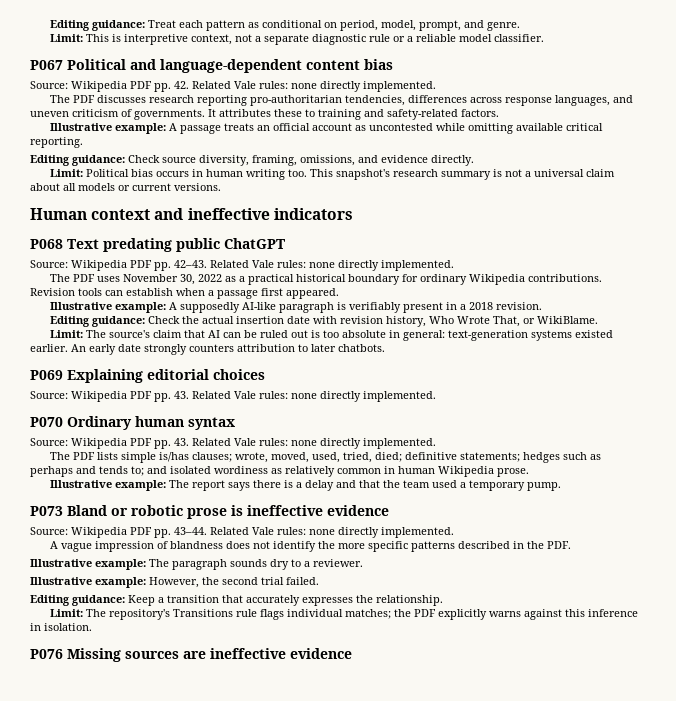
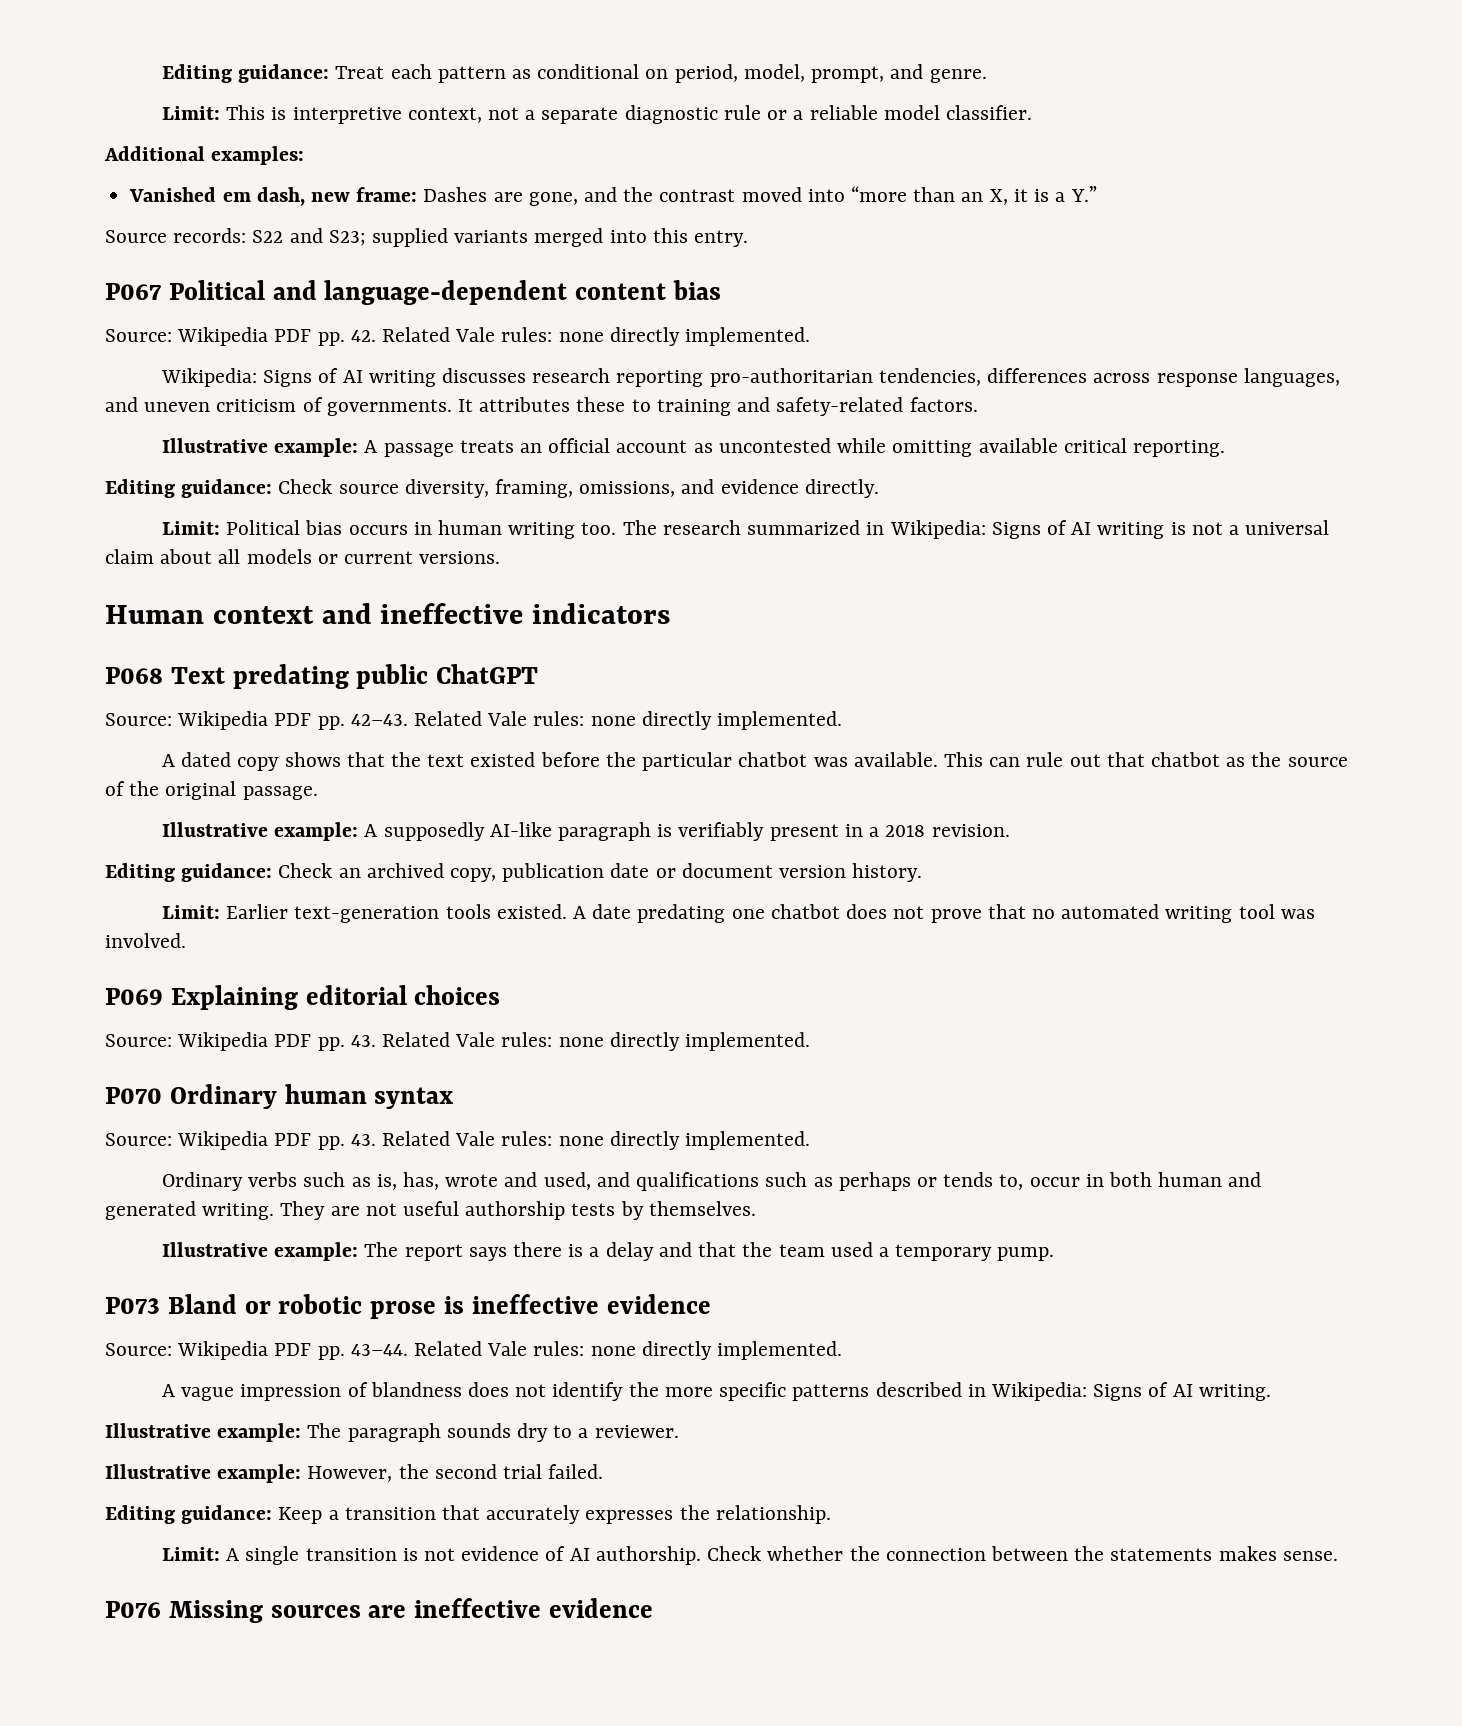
+ Additional examples:
+ Vanished em dash, new frame: Dashes are gone, and the contrast moved into “more than an X, it is a Y.”
+ Source records: S22 and S23; supplied variants merged into this entry.
- The PDF discusses research reporting pro-authoritarian tendencies, differences across response languages, and uneven criticism of governments.
+ Wikipedia: Signs of AI writing discusses research reporting pro-authoritarian tendencies, differences across response languages, and uneven criticism of governments.
- This snapshot's research summary is not a universal claim about all models or current versions.
+ The research summarized in Wikipedia: Signs of AI writing is not a universal claim about all models or current versions.
- The PDF uses November 30, 2022 as a practical historical boundary for ordinary Wikipedia contributions. Revision tools can establish when a passage first appeared.
+ A dated copy shows that the text existed before the particular chatbot was available. This can rule out that chatbot as the source of the original passage.
- Editing guidance: Check the actual insertion date with revision history, Who Wrote That, or WikiBlame.
- Limit: The source's claim that AI can be ruled out is too absolute in general: text-generation systems existed earlier. An early date strongly counters attribution to later chatbots.
+ Editing guidance: Check an archived copy, publication date or document version history.
+ Limit: Earlier text-generation tools existed. A date predating one chatbot does not prove that no automated writing tool was involved.
- The PDF lists simple is/has clauses; wrote, moved, used, tried, died; definitive statements; hedges such as perhaps and tends to; and isolated wordiness as relatively common in human Wikipedia prose.
+ Ordinary verbs such as is, has, wrote and used, and qualifications such as perhaps or tends to, occur in both human and generated writing. They are not useful authorship tests by themselves.
- A vague impression of blandness does not identify the more specific patterns described in the PDF.
+ A vague impression of blandness does not identify the more specific patterns described in Wikipedia: Signs of AI writing.
- Limit: The repository's Transitions rule flags individual matches; the PDF explicitly warns against this inference in isolation.
+ Limit: A single transition is not evidence of AI authorship. Check whether the connection between the statements makes sense.

